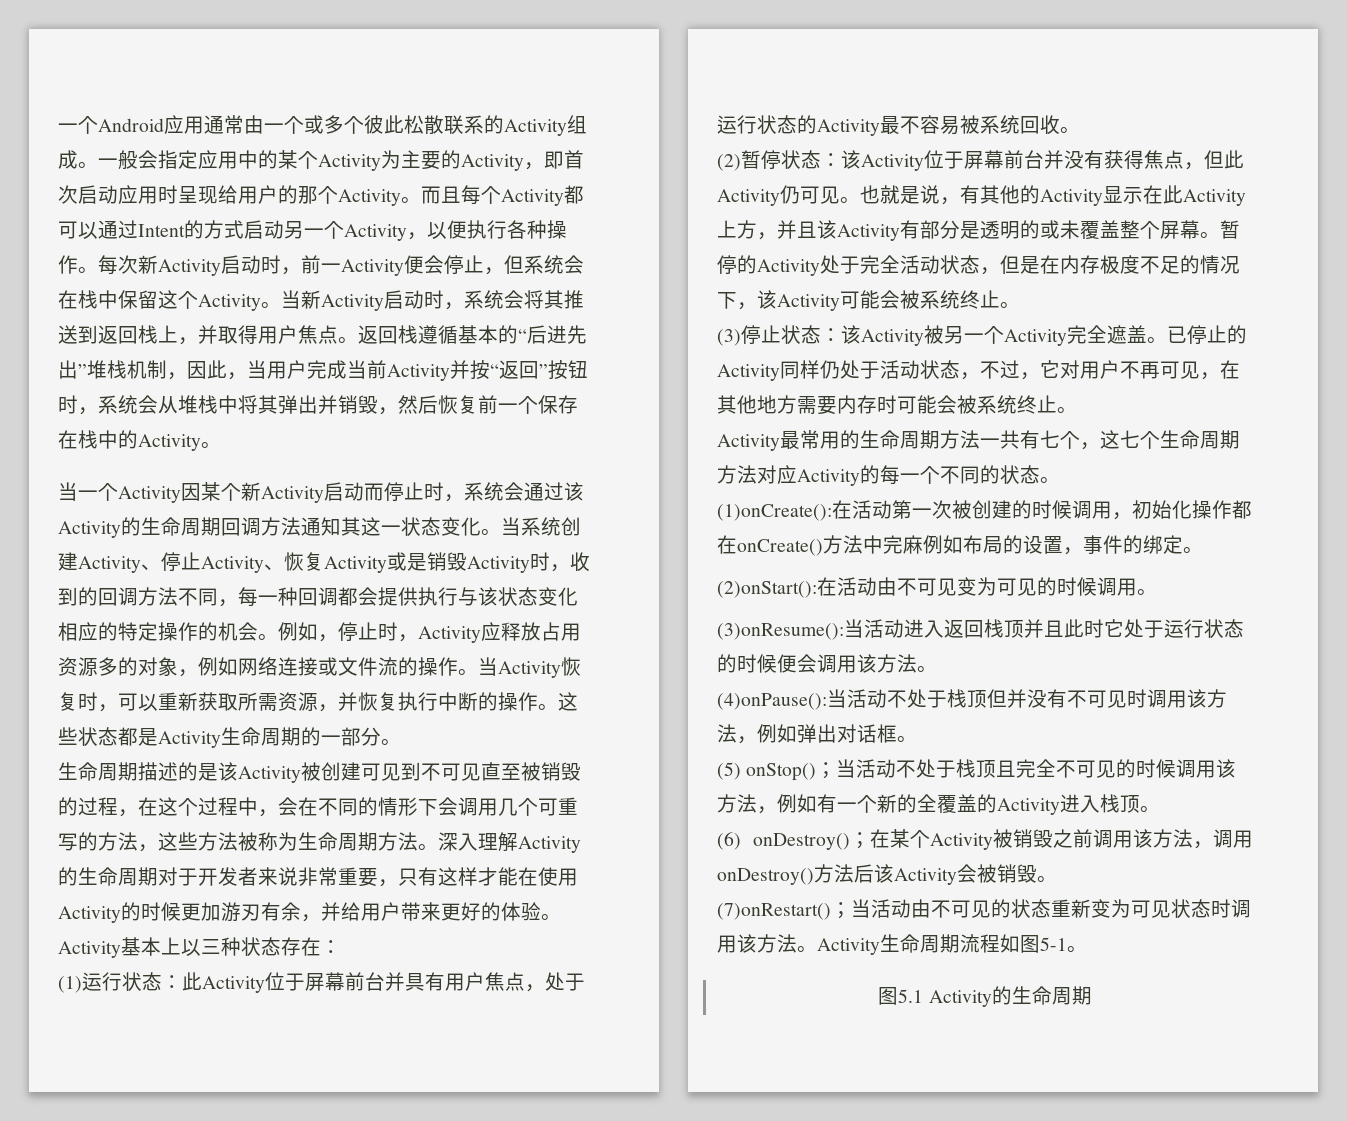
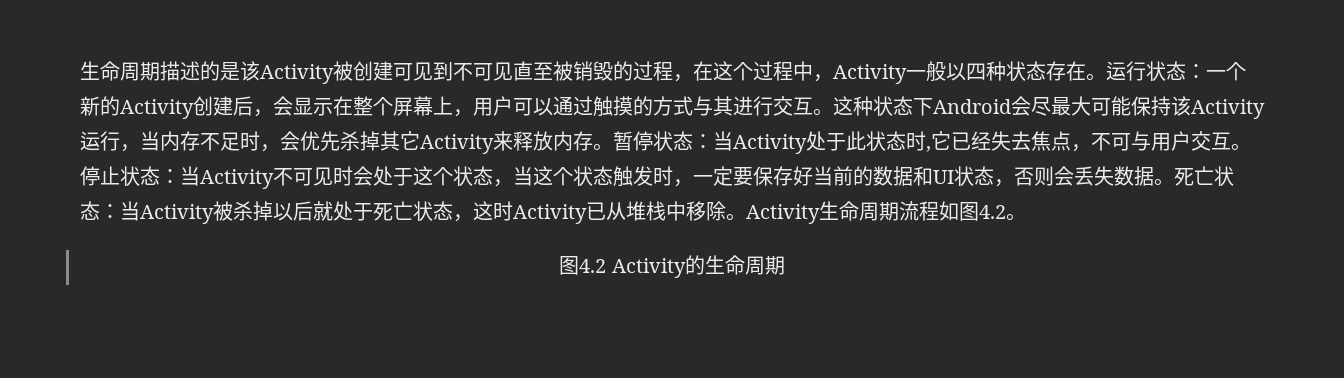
- 一个Android应用通常由一个或多个彼此松散联系的Activity组成。一般会指定应用中的某个Activity为主要的Activity，即首次启动应用时呈现给用户的那个Activity。而且每个Activity都可以通过Intent的方式启动另一个Activity，以便执行各种操作。每次新Activity启动时，前一Activity便会停止，但系统会在栈中保留这个Activity。当新Activity启动时，系统会将其推送到返回栈上，并取得用户焦点。返回栈遵循基本的“后进先出”堆栈机制，因此，当用户完成当前Activity并按“返回”按钮时，系统会从堆栈中将其弹出并销毁，然后恢复前一个保存在栈中的Activity。
- 当一个Activity因某个新Activity启动而停止时，系统会通过该Activity的生命周期回调方法通知其这一状态变化。当系统创建Activity、停止Activity、恢复Activity或是销毁Activity时，收到的回调方法不同，每一种回调都会提供执行与该状态变化相应的特定操作的机会。例如，停止时，Activity应释放占用资源多的对象，例如网络连接或文件流的操作。当Activity恢复时，可以重新获取所需资源，并恢复执行中断的操作。这些状态都是Activity生命周期的一部分。
- 生命周期描述的是该Activity被创建可见到不可见直至被销毁的过程，在这个过程中，会在不同的情形下会调用几个可重写的方法，这些方法被称为生命周期方法。深入理解Activity的生命周期对于开发者来说非常重要，只有这样才能在使用Activity的时候更加游刃有余，并给用户带来更好的体验。Activity基本上以三种状态存在：
- (1)运行状态：此Activity位于屏幕前台并具有用户焦点，处于运行状态的Activity最不容易被系统回收。
- (2)暂停状态：该Activity位于屏幕前台并没有获得焦点，但此Activity仍可见。也就是说，有其他的Activity显示在此Activity上方，并且该Activity有部分是透明的或未覆盖整个屏幕。暂停的Activity处于完全活动状态，但是在内存极度不足的情况下，该Activity可能会被系统终止。
- (3)停止状态：该Activity被另一个Activity完全遮盖。已停止的Activity同样仍处于活动状态，不过，它对用户不再可见，在其他地方需要内存时可能会被系统终止。
- Activity最常用的生命周期方法一共有七个，这七个生命周期方法对应Activity的每一个不同的状态。
- (1)onCreate():在活动第一次被创建的时候调用，初始化操作都在onCreate()方法中完麻例如布局的设置，事件的绑定。
- (2)onStart():在活动由不可见变为可见的时候调用。
- (3)onResume():当活动进入返回栈顶并且此时它处于运行状态的时候便会调用该方法。
- (4)onPause():当活动不处于栈顶但并没有不可见时调用该方法，例如弹出对话框。
- (5) onStop()；当活动不处于栈顶且完全不可见的时候调用该方法，例如有一个新的全覆盖的Activity进入栈顶。
- (6) onDestroy()；在某个Activity被销毁之前调用该方法，调用onDestroy()方法后该Activity会被销毁。
- (7)onRestart()；当活动由不可见的状态重新变为可见状态时调用该方法。
+ 生命周期描述的是该Activity被创建可见到不可见直至被销毁的过程，在这个过程中，Activity一般以四种状态存在。运行状态：一个新的Activity创建后，会显示在整个屏幕上，用户可以通过触摸的方式与其进行交互。这种状态下Android会尽最大可能保持该Activity运行，当内存不足时，会优先杀掉其它Activity来释放内存。暂停状态：当Activity处于此状态时,它已经失去焦点，不可与用户交互。停止状态：当Activity不可见时会处于这个状态，当这个状态触发时，一定要保存好当前的数据和UI状态，否则会丢失数据。死亡状态：当Activity被杀掉以后就处于死亡状态，这时Activity已从堆栈中移除。
- Activity生命周期流程如图5-1。
+ Activity生命周期流程如图4.2。
- 图5.1 Activity的生命周期
+ 图4.2 Activity的生命周期

